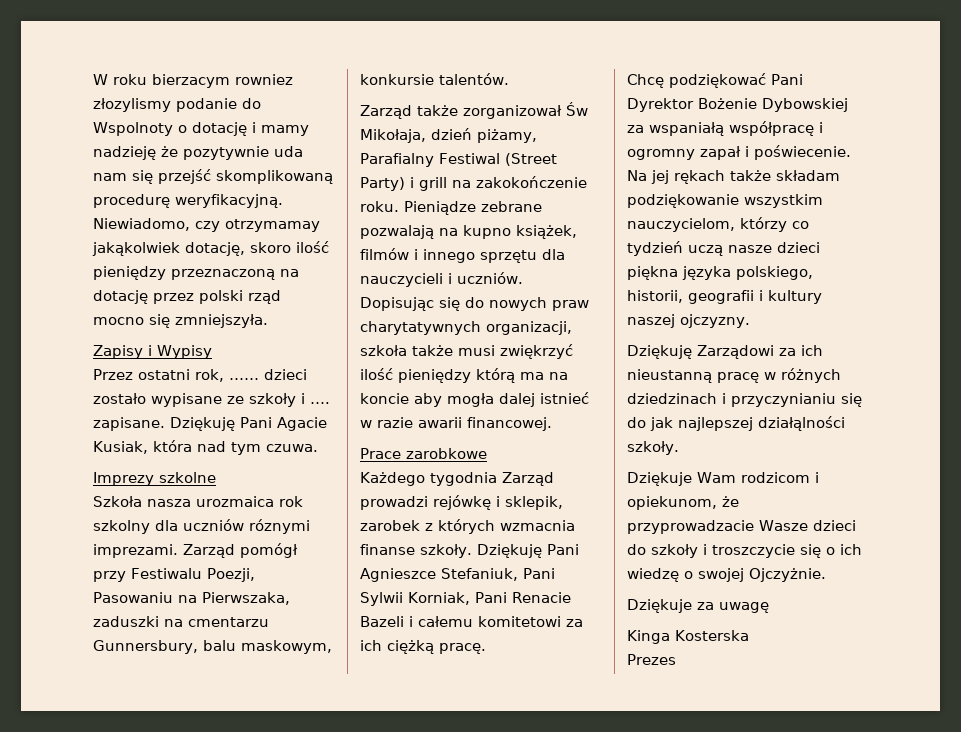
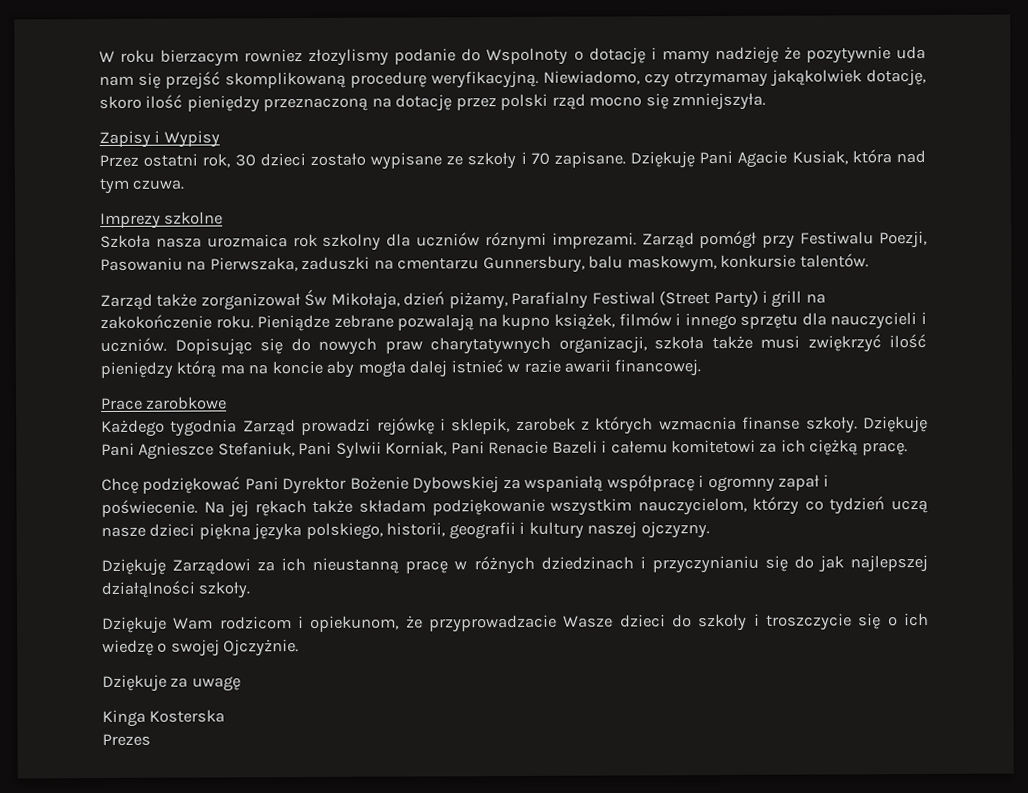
- Przez ostatni rok, …… dzieci zostało wypisane ze szkoły i …. zapisane.
+ Przez ostatni rok, 30 dzieci zostało wypisane ze szkoły i 70 zapisane.

